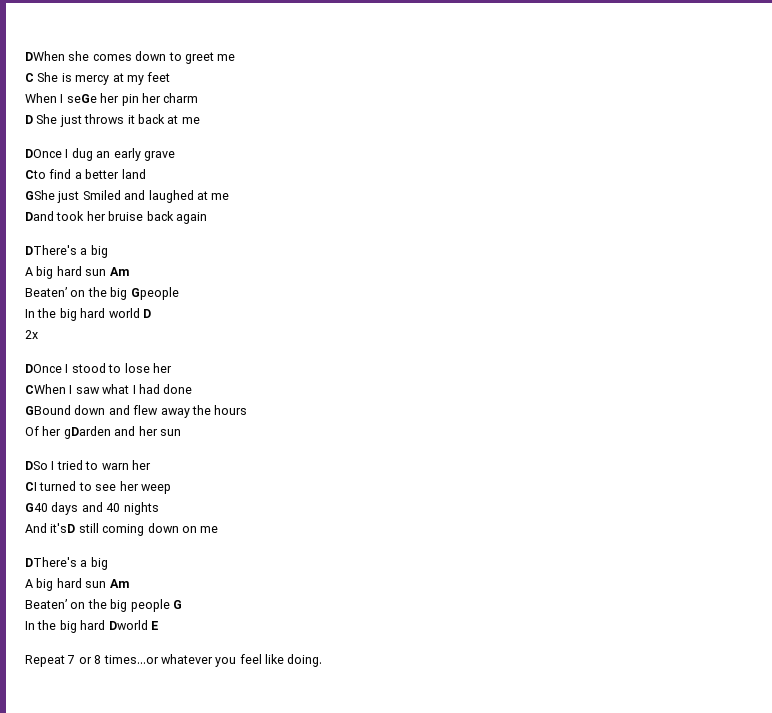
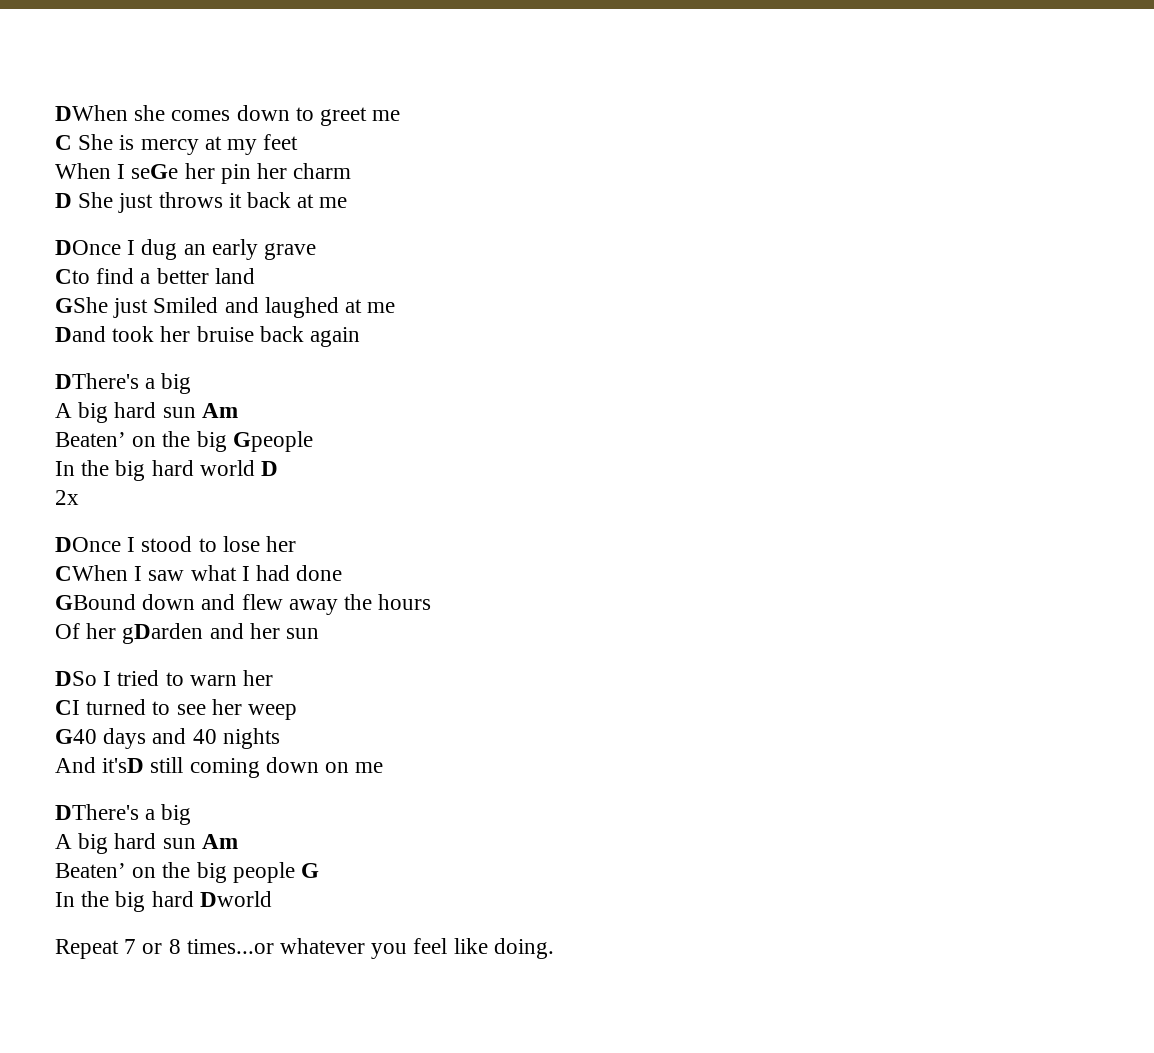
- In the big hard Dworld E
+ In the big hard Dworld

